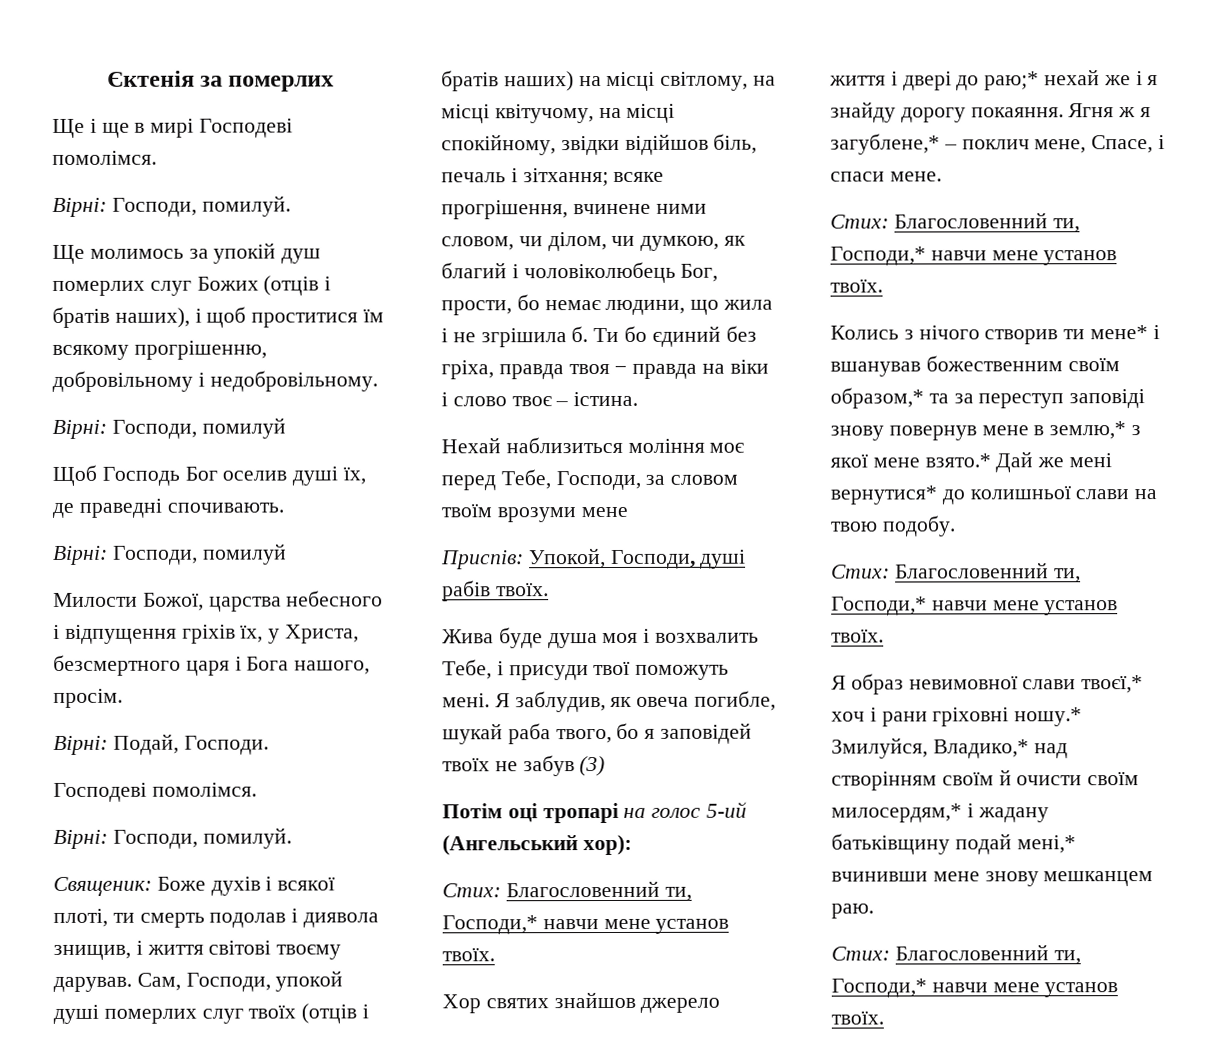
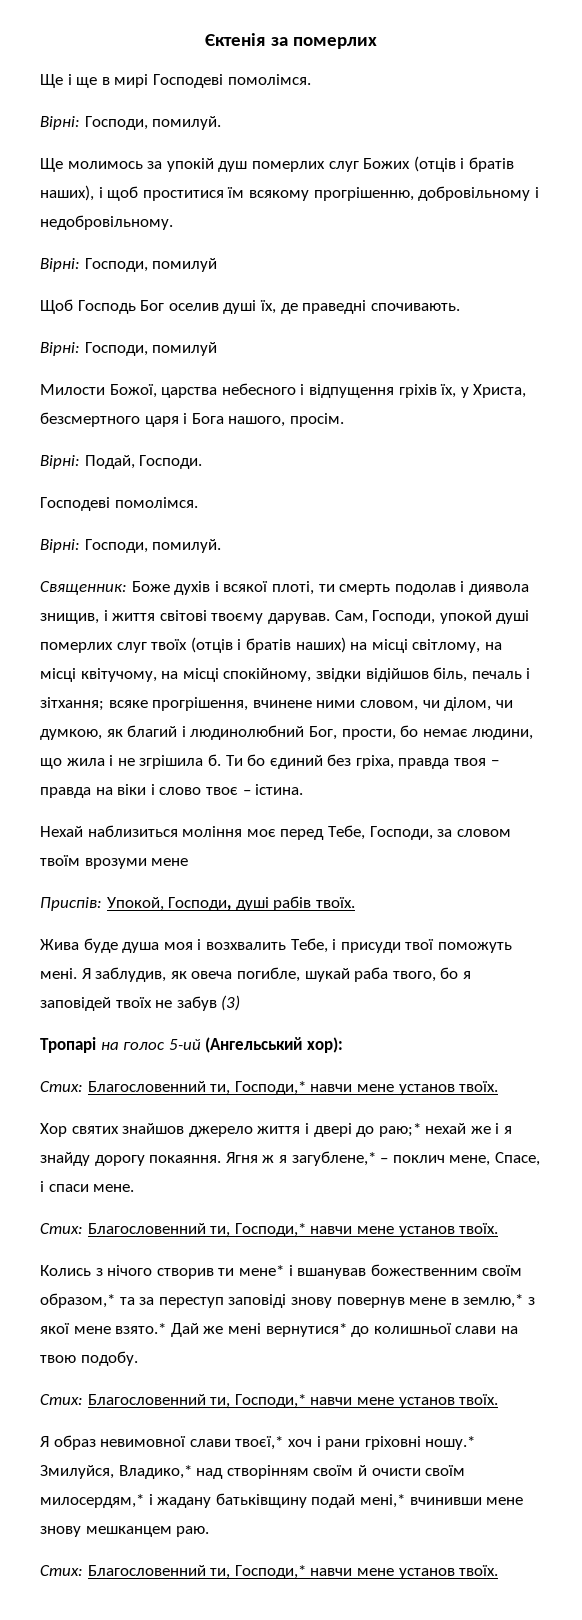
- Священик: Боже духів і всякої плоті, ти смерть подолав і диявола знищив, і життя світові твоєму дарував.
+ Священник: Боже духів і всякої плоті, ти смерть подолав і диявола знищив, і життя світові твоєму дарував.
- Сам, Господи, упокой душі померлих слуг твоїх (отців і братів наших) на місці світлому, на місці квітучому, на місці спокійному, звідки відійшов біль, печаль і зітхання; всяке прогрішення, вчинене ними словом, чи ділом, чи думкою, як благий і чоловіколюбець Бог, прости, бо немає людини, що жила і не згрішила б.
+ Сам, Господи, упокой душі померлих слуг твоїх (отців і братів наших) на місці світлому, на місці квітучому, на місці спокійному, звідки відійшов біль, печаль і зітхання; всяке прогрішення, вчинене ними словом, чи ділом, чи думкою, як благий і людинолюбний Бог, прости, бо немає людини, що жила і не згрішила б.
- Потім оці тропарі на голос 5-ий (Ангельський хор):
+ Тропарі на голос 5-ий (Ангельський хор):

